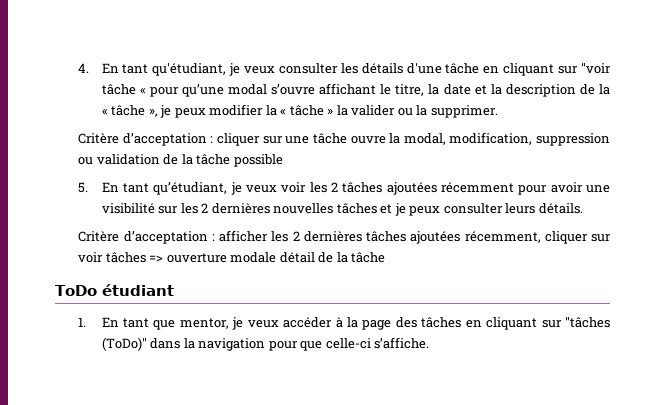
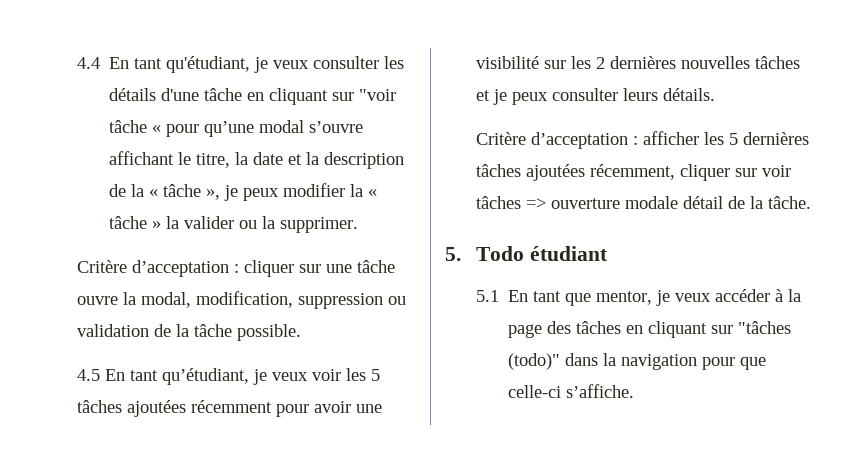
- 4. En tant qu'étudiant, je veux consulter les détails d'une tâche en cliquant sur "voir tâche « pour qu’une modal s’ouvre affichant le titre, la date et la description de la « tâche », je peux modifier la « tâche » la valider ou la supprimer.
+ 4.4 En tant qu'étudiant, je veux consulter les détails d'une tâche en cliquant sur "voir tâche « pour qu’une modal s’ouvre affichant le titre, la date et la description de la « tâche », je peux modifier la « tâche » la valider ou la supprimer.
- Critère d’acceptation : cliquer sur une tâche ouvre la modal, modification, suppression ou validation de la tâche possible
- 5. En tant qu’étudiant, je veux voir les 2 tâches ajoutées récemment pour avoir une visibilité sur les 2 dernières nouvelles tâches et je peux consulter leurs détails.
+ Critère d’acceptation : cliquer sur une tâche ouvre la modal, modification, suppression ou validation de la tâche possible.
+ 4.5 En tant qu’étudiant, je veux voir les 5 tâches ajoutées récemment pour avoir une visibilité sur les 2 dernières nouvelles tâches et je peux consulter leurs détails.
- Critère d’acceptation : afficher les 2 dernières tâches ajoutées récemment, cliquer sur voir tâches => ouverture modale détail de la tâche
- ToDo étudiant
+ Critère d’acceptation : afficher les 5 dernières tâches ajoutées récemment, cliquer sur voir tâches => ouverture modale détail de la tâche.
+ 5. Todo étudiant
- 1. En tant que mentor, je veux accéder à la page des tâches en cliquant sur "tâches (ToDo)" dans la navigation pour que celle-ci s’affiche.
+ 5.1 En tant que mentor, je veux accéder à la page des tâches en cliquant sur "tâches (todo)" dans la navigation pour que celle-ci s’affiche.

